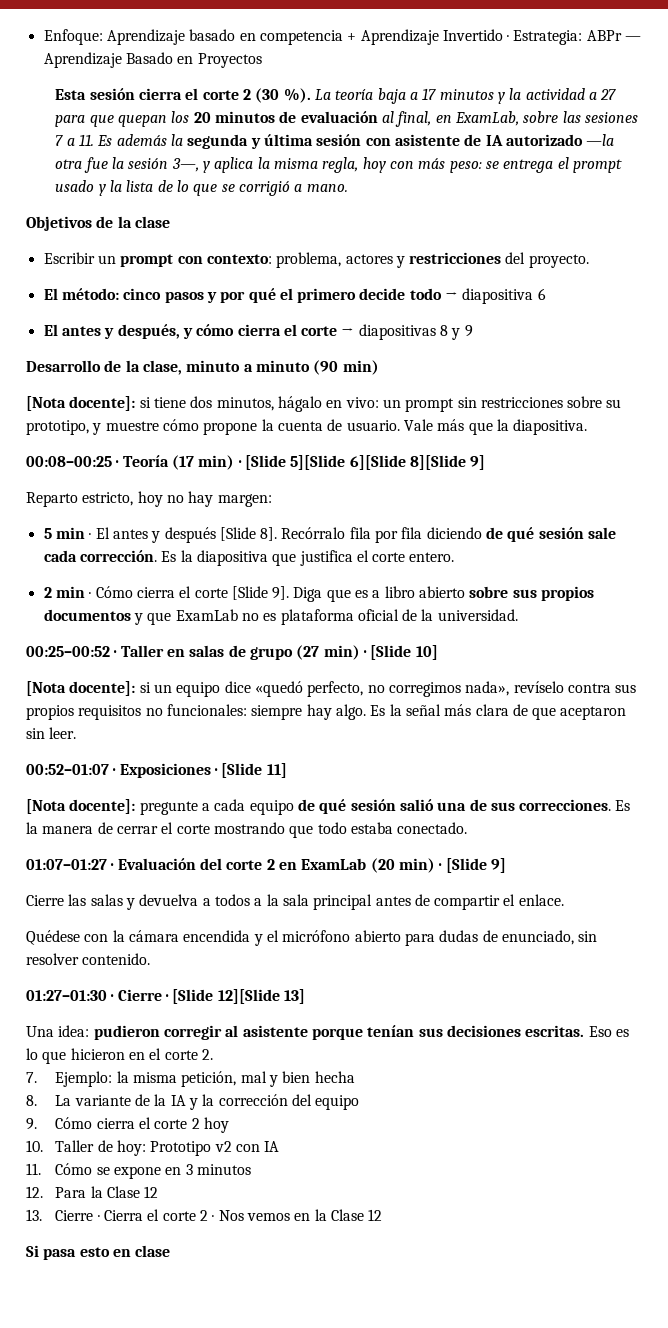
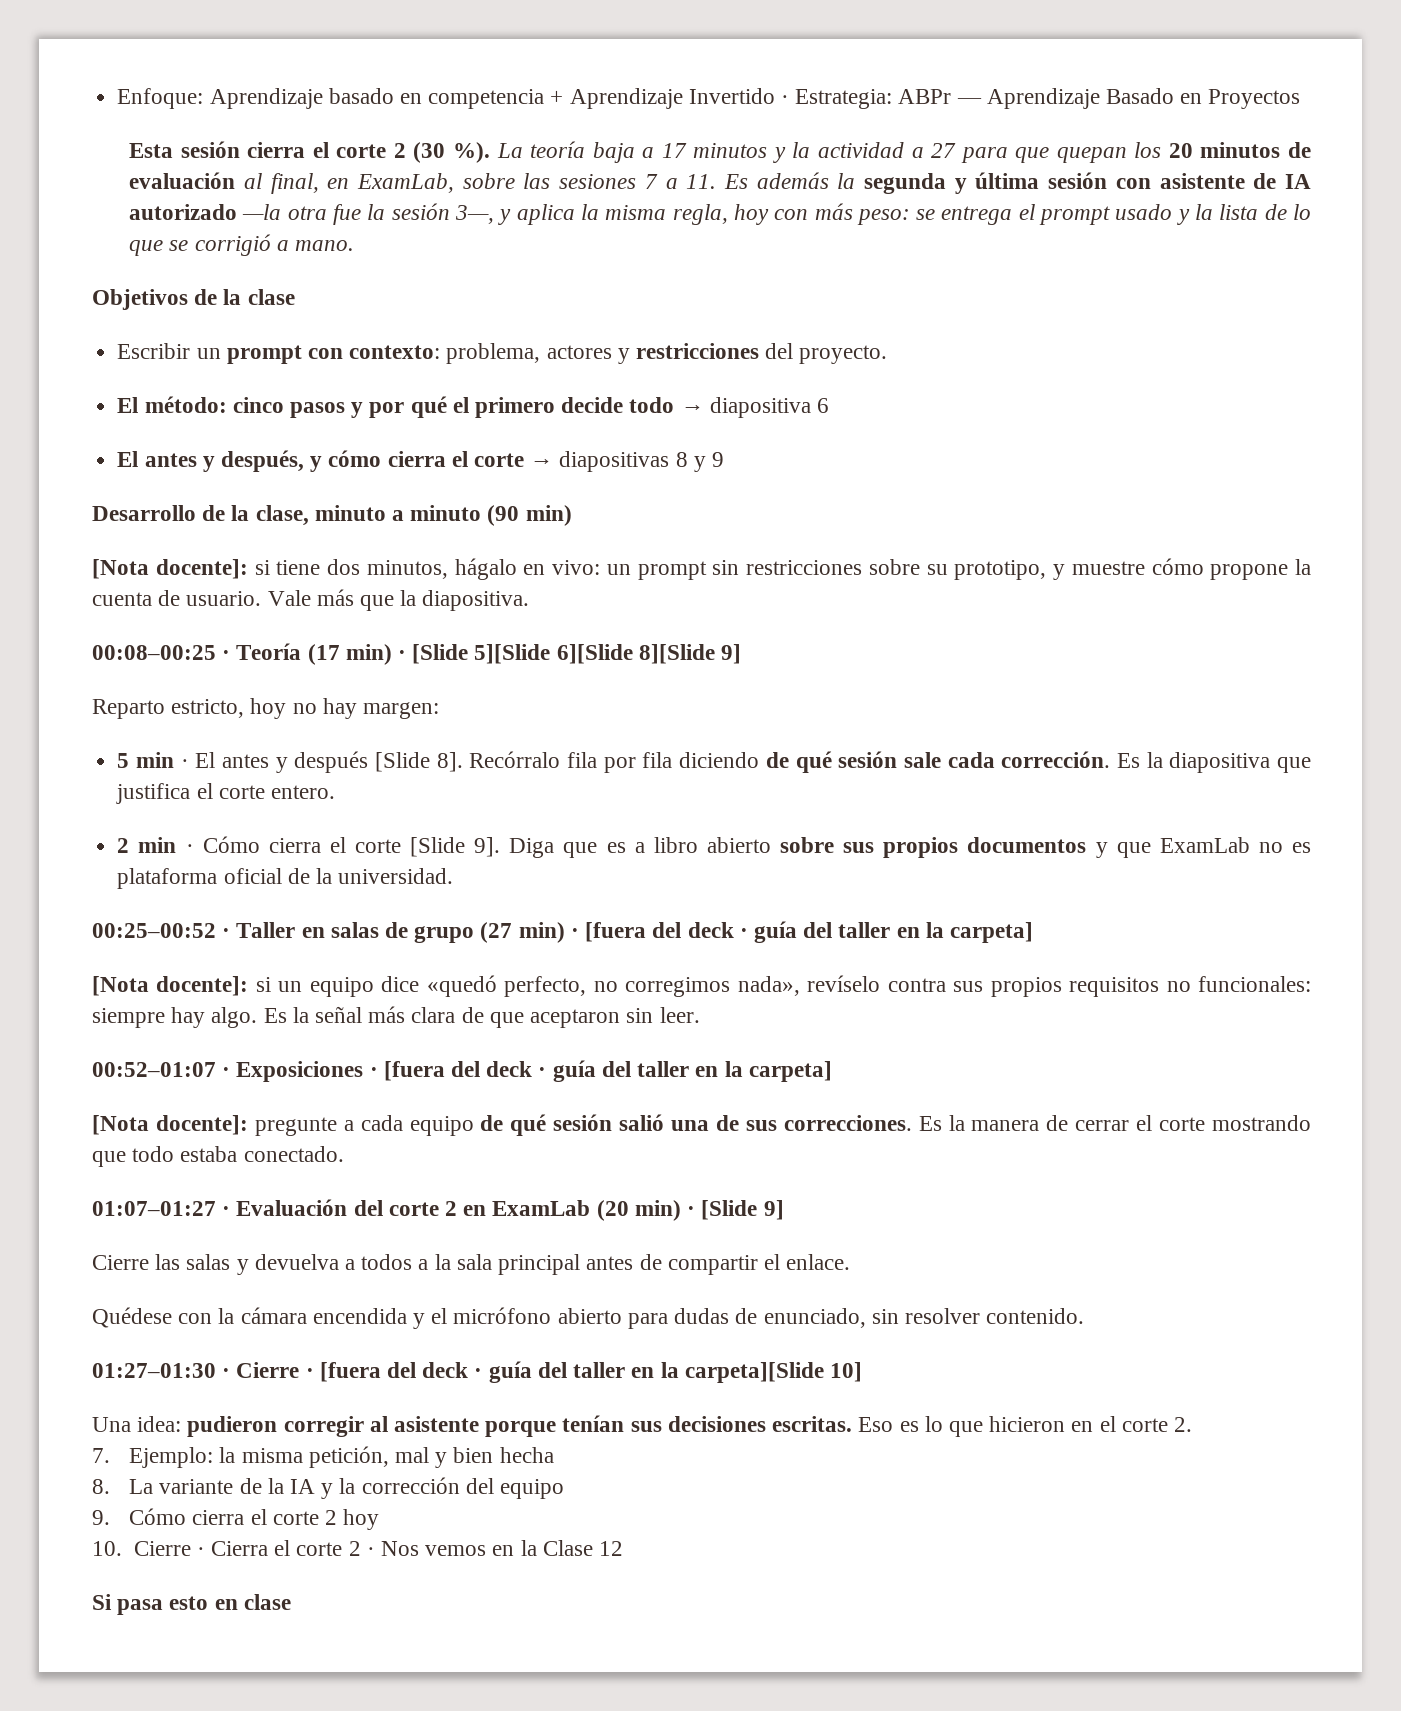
- 00:25–00:52 · Taller en salas de grupo (27 min) · [Slide 10]
+ 00:25–00:52 · Taller en salas de grupo (27 min) · [fuera del deck · guía del taller en la carpeta]
- 00:52–01:07 · Exposiciones · [Slide 11]
+ 00:52–01:07 · Exposiciones · [fuera del deck · guía del taller en la carpeta]
- 01:27–01:30 · Cierre · [Slide 12][Slide 13]
+ 01:27–01:30 · Cierre · [fuera del deck · guía del taller en la carpeta][Slide 10]
- 10. Taller de hoy: Prototipo v2 con IA
- 11. Cómo se expone en 3 minutos
- 12. Para la Clase 12
- 13. Cierre · Cierra el corte 2 · Nos vemos en la Clase 12
+ 10. Cierre · Cierra el corte 2 · Nos vemos en la Clase 12

